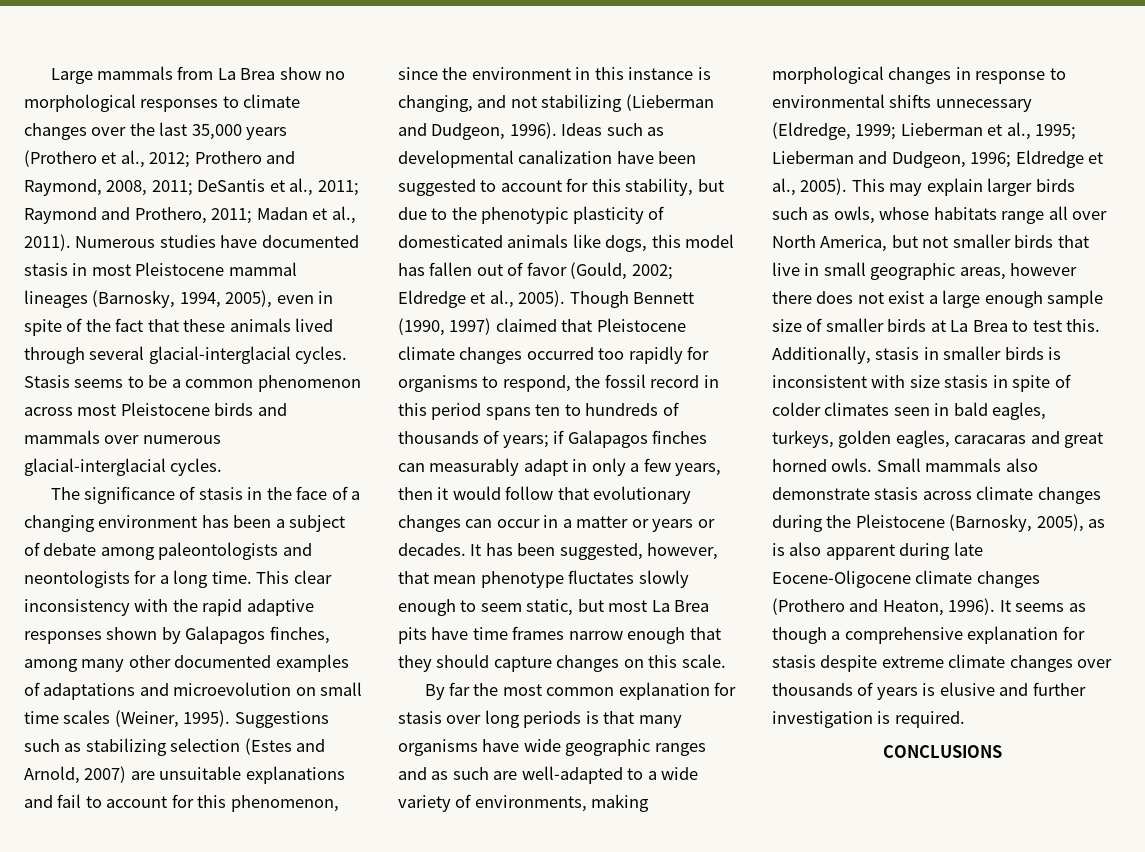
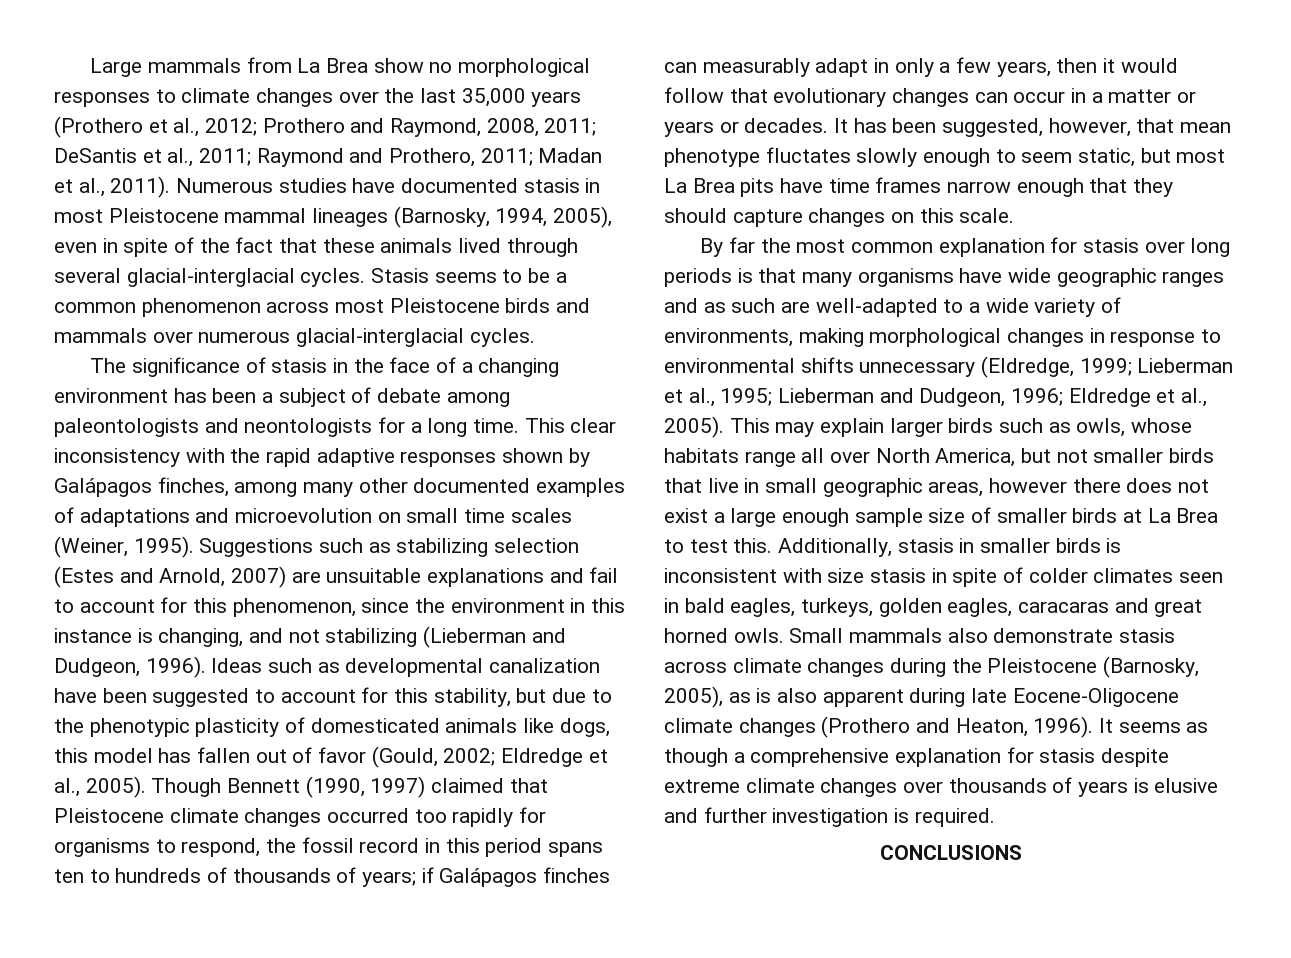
- This clear inconsistency with the rapid adaptive responses shown by Galapagos finches, among many other documented examples of adaptations and microevolution on small time scales (Weiner, 1995).
+ This clear inconsistency with the rapid adaptive responses shown by Galápagos finches, among many other documented examples of adaptations and microevolution on small time scales (Weiner, 1995).
- Though Bennett (1990, 1997) claimed that Pleistocene climate changes occurred too rapidly for organisms to respond, the fossil record in this period spans ten to hundreds of thousands of years; if Galapagos finches can measurably adapt in only a few years, then it would follow that evolutionary changes can occur in a matter or years or decades.
+ Though Bennett (1990, 1997) claimed that Pleistocene climate changes occurred too rapidly for organisms to respond, the fossil record in this period spans ten to hundreds of thousands of years; if Galápagos finches can measurably adapt in only a few years, then it would follow that evolutionary changes can occur in a matter or years or decades.

